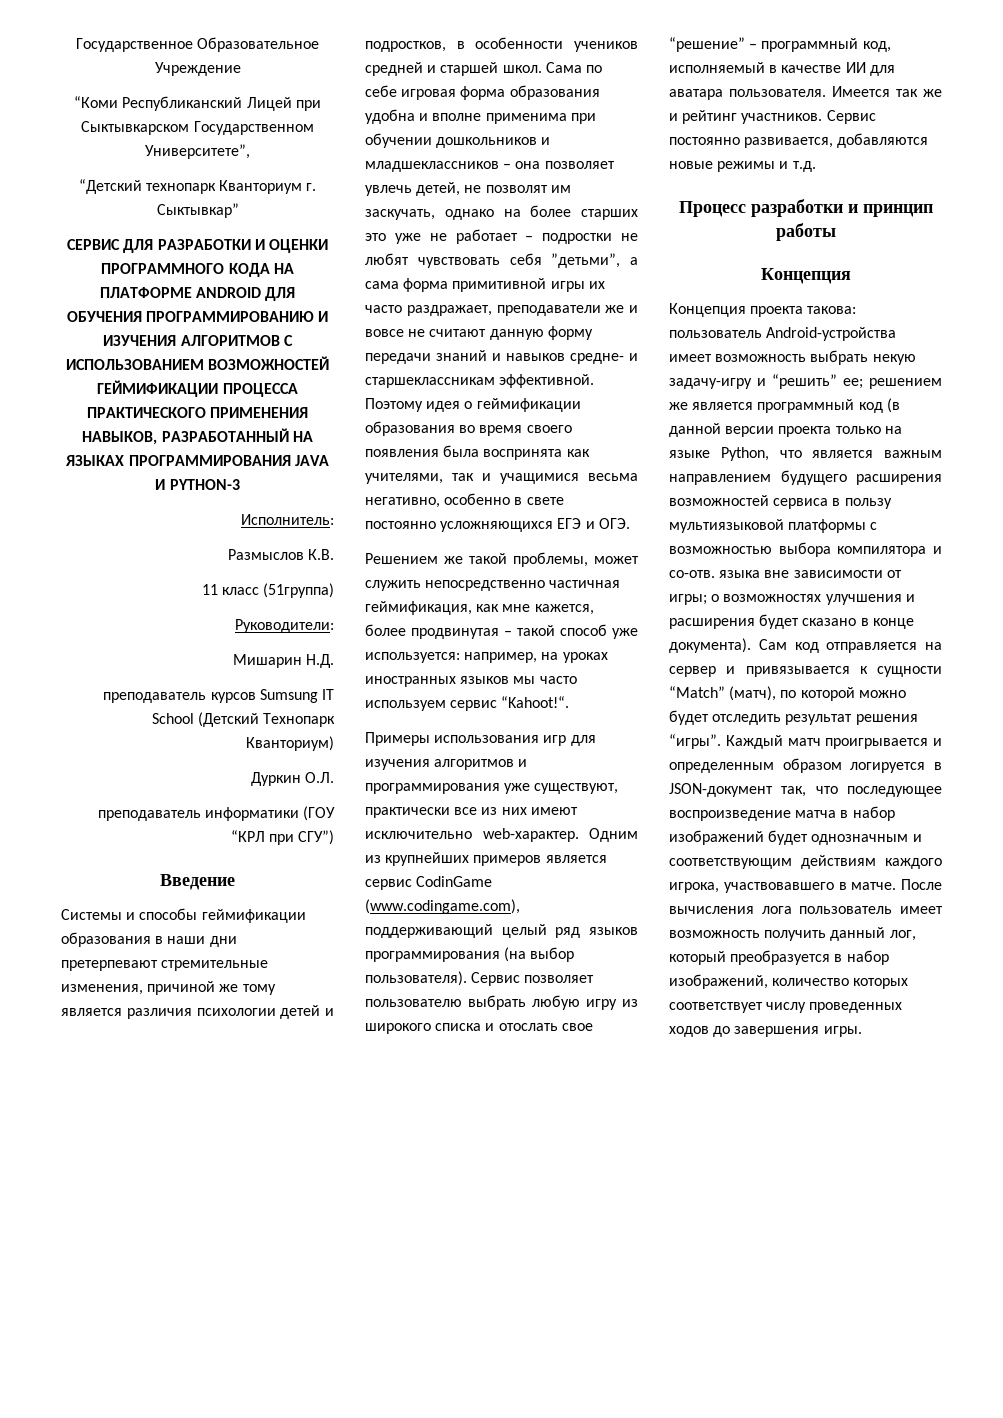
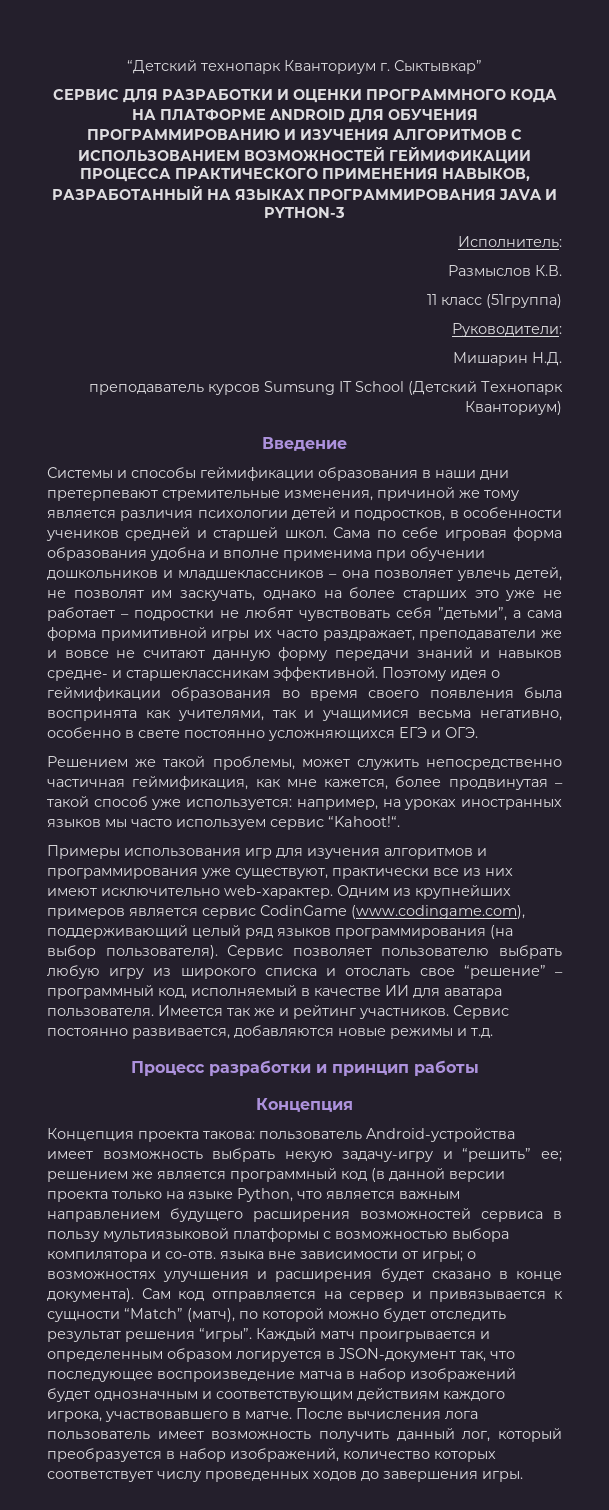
- Государственное Образовательное Учреждение
- “Коми Республиканский Лицей при Сыктывкарском Государственном Университете”,
- Дуркин О.Л.
- преподаватель информатики (ГОУ “КРЛ при СГУ”)

